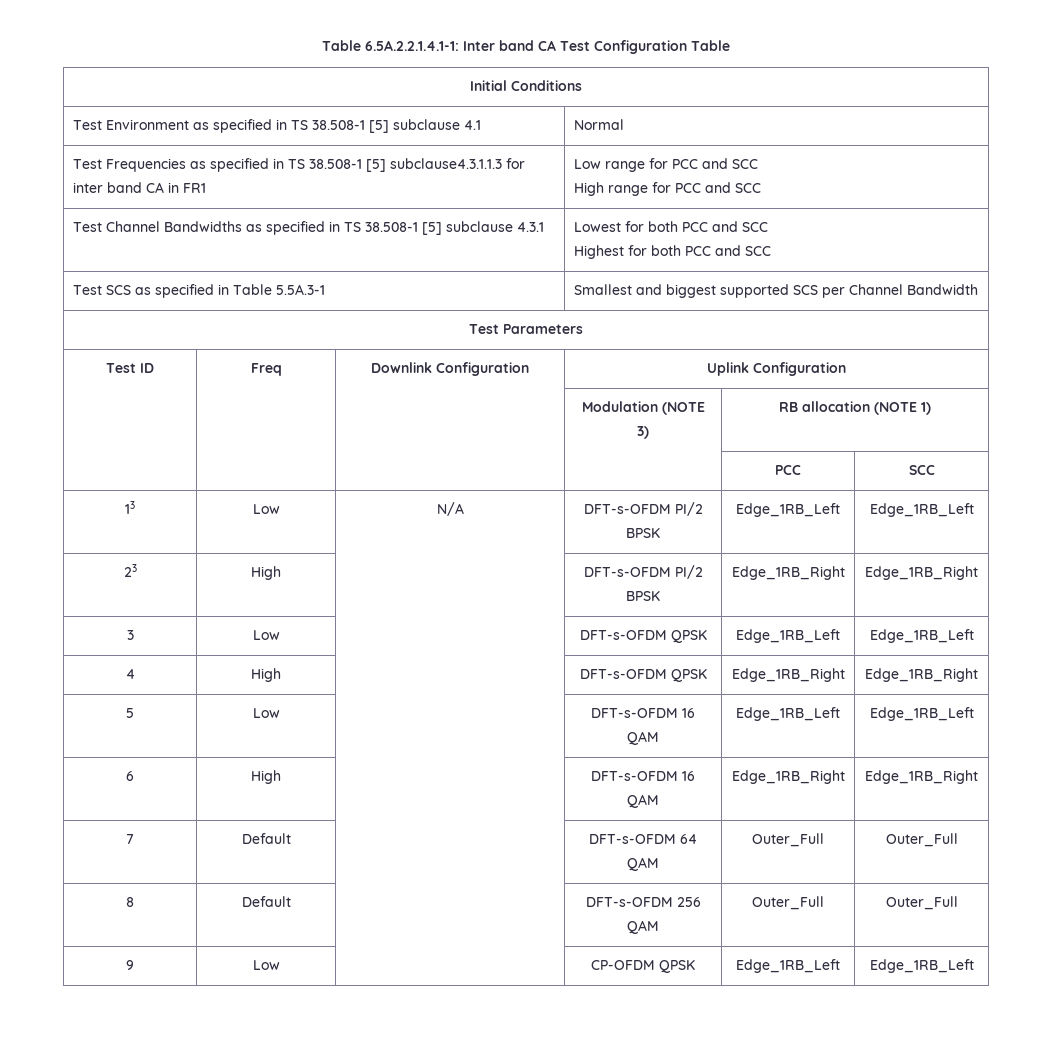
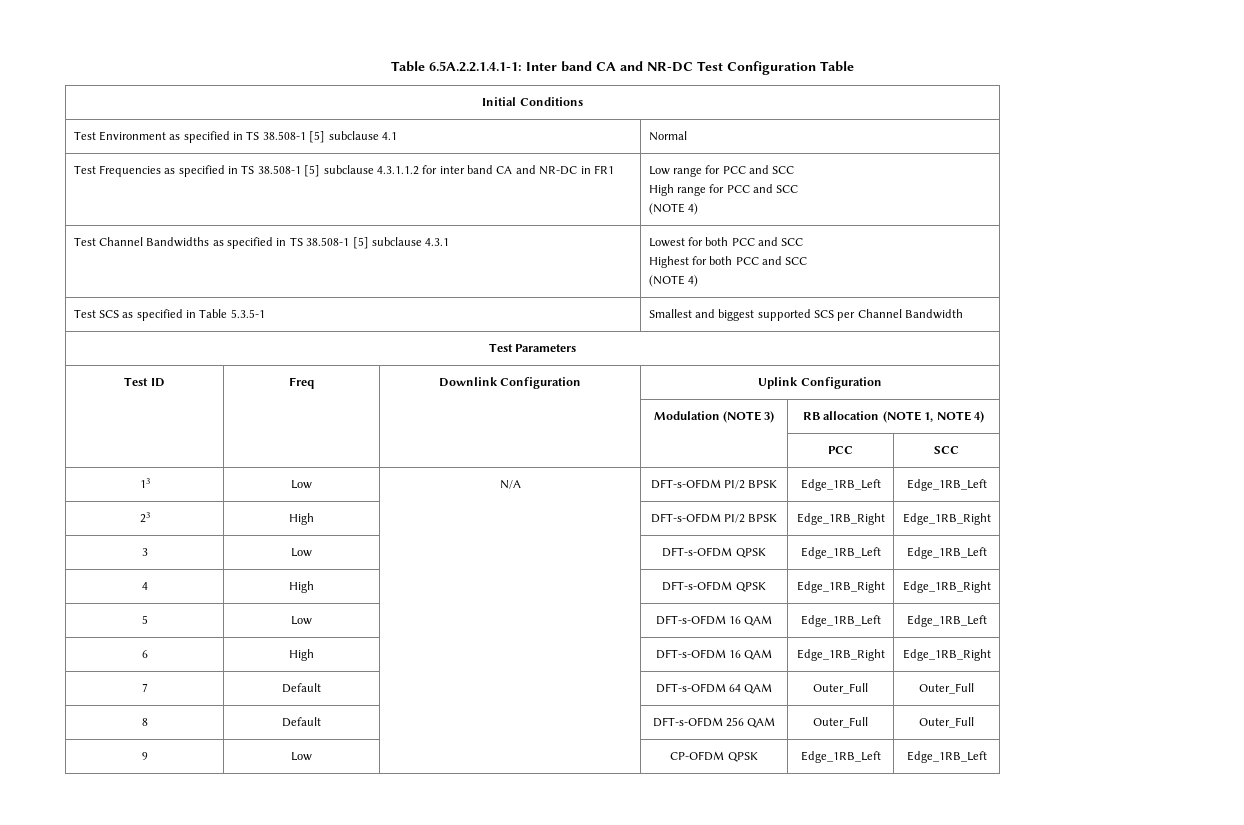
- Table 6.5A.2.2.1.4.1-1: Inter band CA Test Configuration Table
+ Table 6.5A.2.2.1.4.1-1: Inter band CA and NR-DC Test Configuration Table
- Test Frequencies as specified in TS 38.508-1 [5] subclause4.3.1.1.3 for inter band CA in FR1 | Low range for PCC and SCC
+ Test Frequencies as specified in TS 38.508-1 [5] subclause 4.3.1.1.2 for inter band CA and NR-DC in FR1 | Low range for PCC and SCC
  High range for PCC and SCC
+ (NOTE 4)
  Test Channel Bandwidths as specified in TS 38.508-1 [5] subclause 4.3.1 | Lowest for both PCC and SCC
  Highest for both PCC and SCC
+ (NOTE 4)
- Test SCS as specified in Table 5.5A.3-1 | Smallest and biggest supported SCS per Channel Bandwidth
+ Test SCS as specified in Table 5.3.5-1 | Smallest and biggest supported SCS per Channel Bandwidth
- | | | Modulation (NOTE 3) | RB allocation (NOTE 1)
+ | | | Modulation (NOTE 3) | RB allocation (NOTE 1, NOTE 4)

